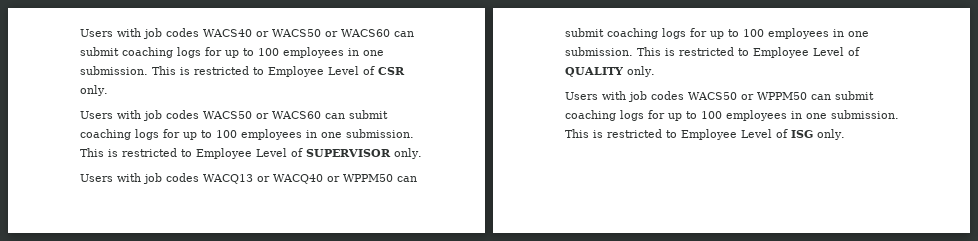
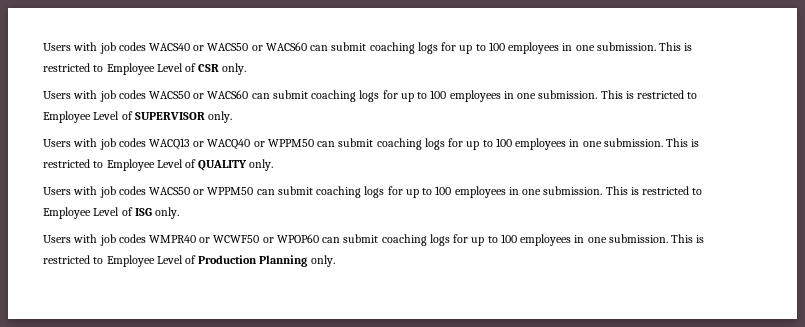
+ Users with job codes WMPR40 or WCWF50 or WPOP60 can submit coaching logs for up to 100 employees in one submission. This is restricted to Employee Level of Production Planning only.

